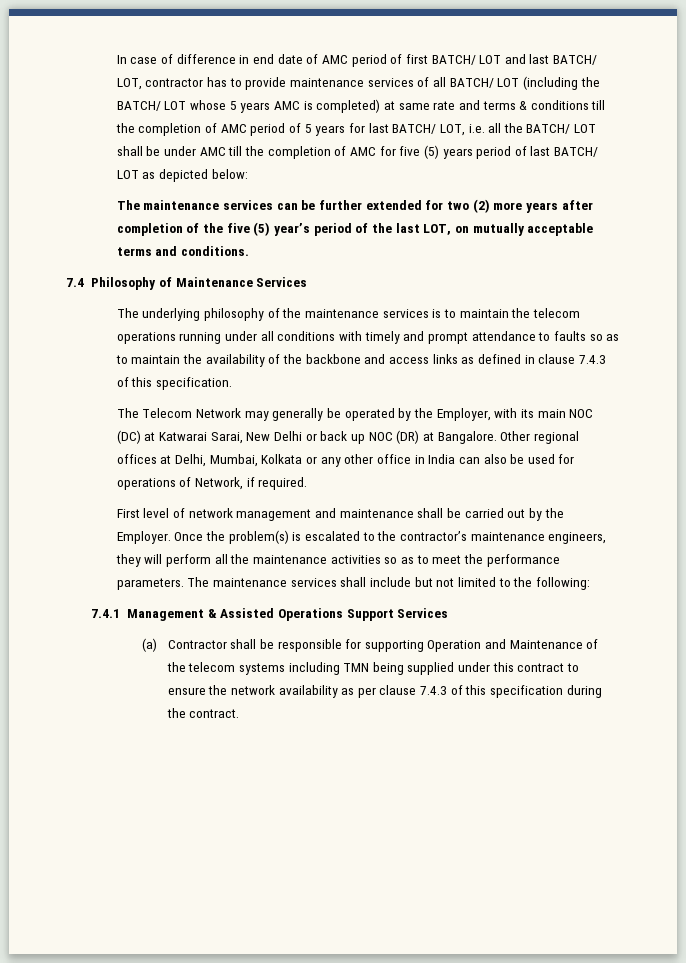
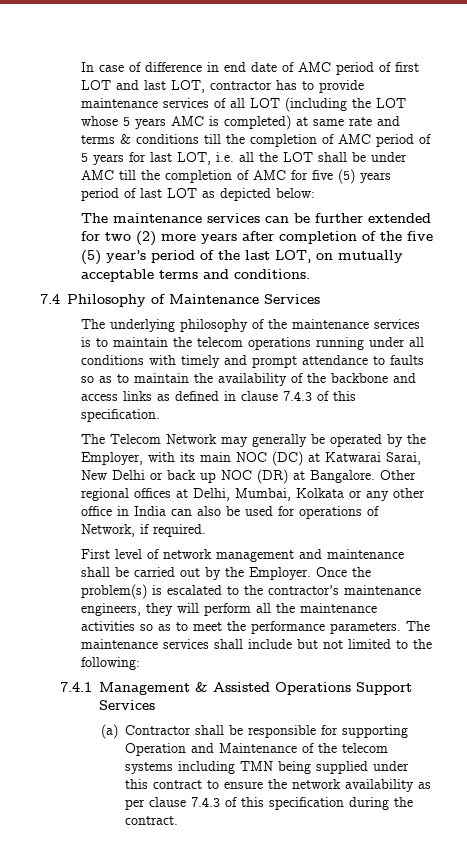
- In case of difference in end date of AMC period of first BATCH/ LOT and last BATCH/ LOT, contractor has to provide maintenance services of all BATCH/ LOT (including the BATCH/ LOT whose 5 years AMC is completed) at same rate and terms & conditions till the completion of AMC period of 5 years for last BATCH/ LOT, i.e. all the BATCH/ LOT shall be under AMC till the completion of AMC for five (5) years period of last BATCH/ LOT as depicted below:
+ In case of difference in end date of AMC period of first LOT and last LOT, contractor has to provide maintenance services of all LOT (including the LOT whose 5 years AMC is completed) at same rate and terms & conditions till the completion of AMC period of 5 years for last LOT, i.e. all the LOT shall be under AMC till the completion of AMC for five (5) years period of last LOT as depicted below:

